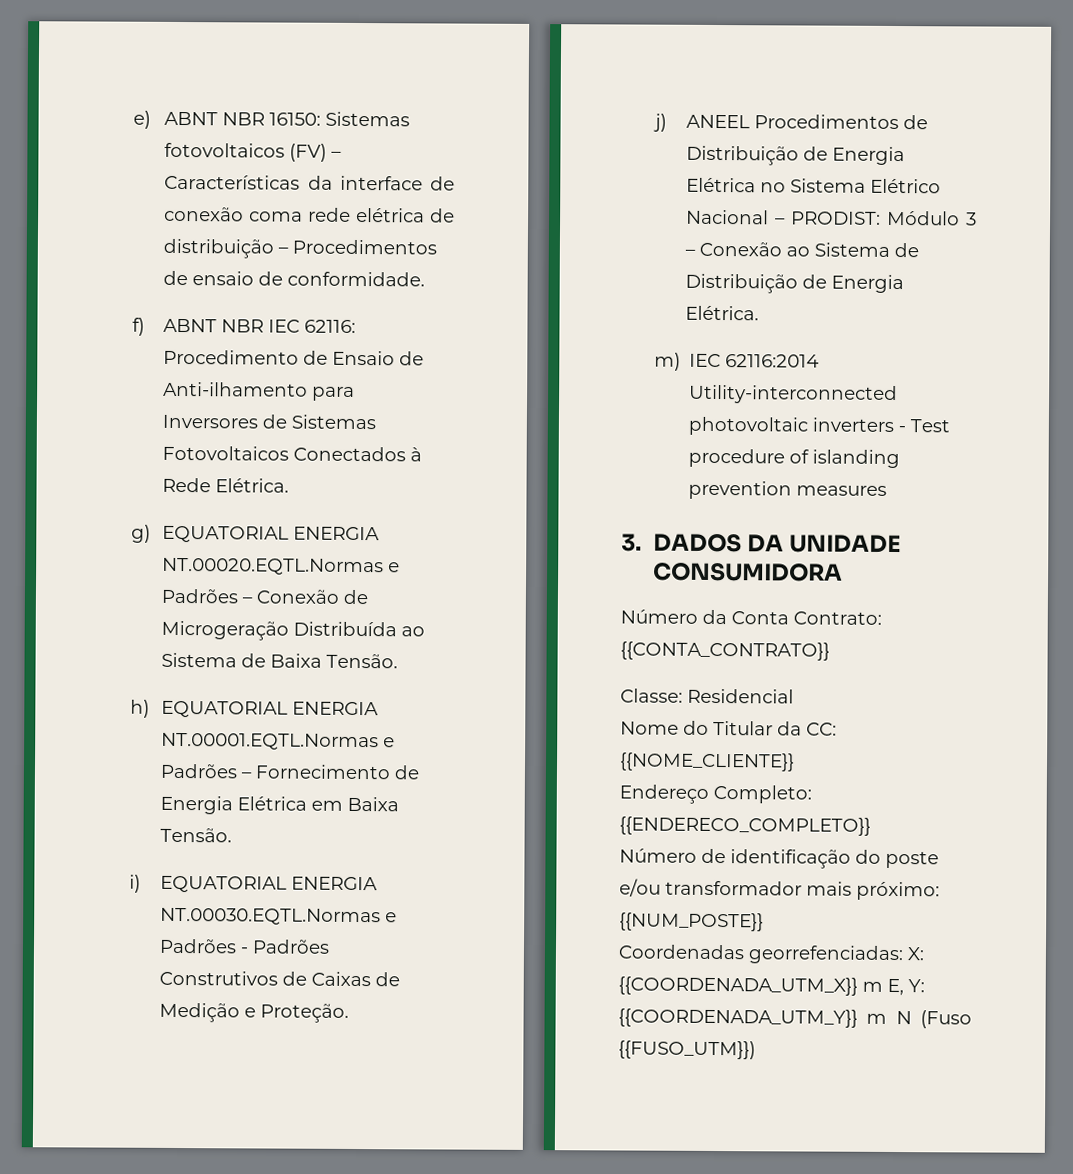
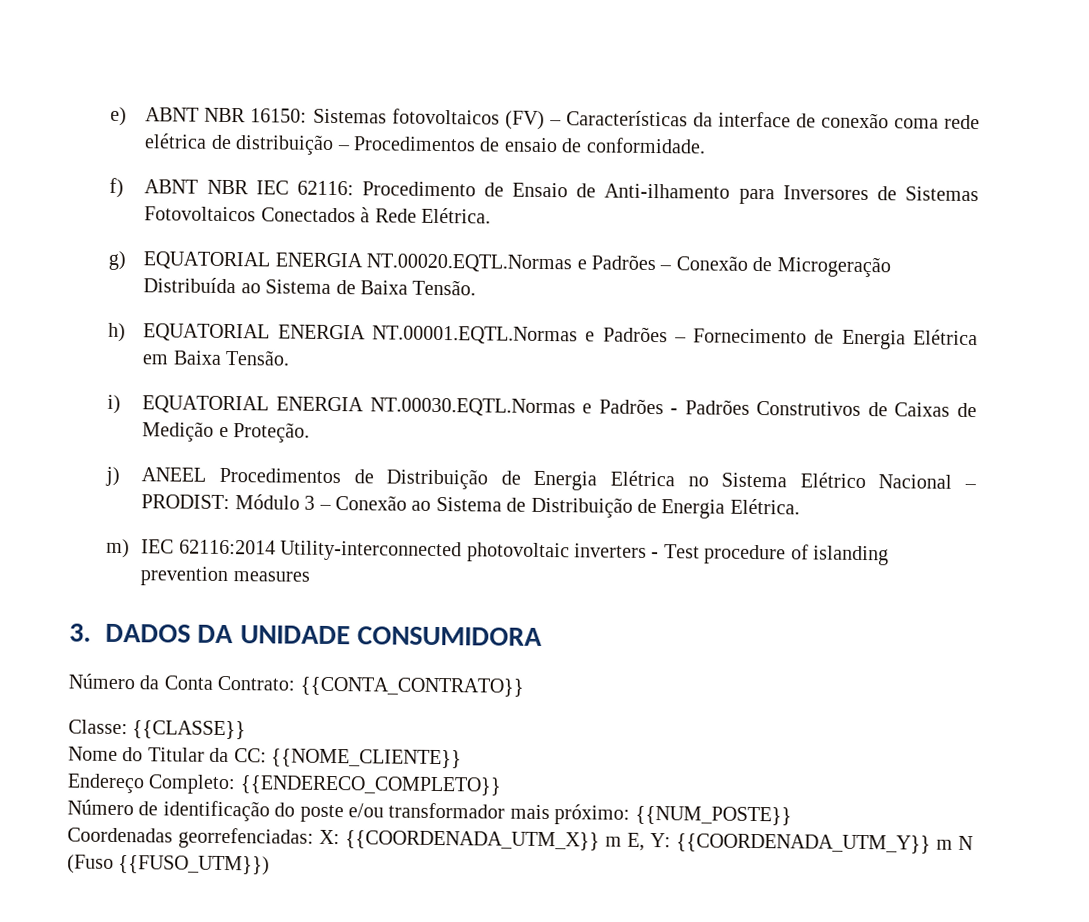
- Classe: Residencial
+ Classe: {{CLASSE}}

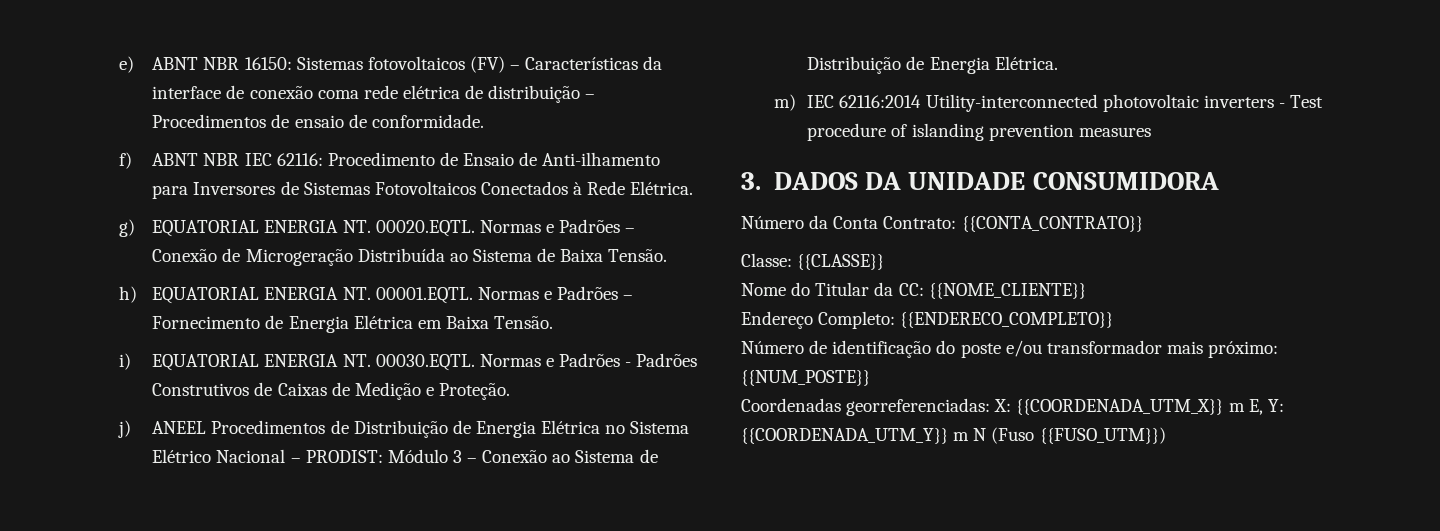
- g) EQUATORIAL ENERGIA NT.00020.EQTL.Normas e Padrões – Conexão de Microgeração Distribuída ao Sistema de Baixa Tensão.
+ g) EQUATORIAL ENERGIA NT. 00020.EQTL. Normas e Padrões – Conexão de Microgeração Distribuída ao Sistema de Baixa Tensão.
- h) EQUATORIAL ENERGIA NT.00001.EQTL.Normas e Padrões – Fornecimento de Energia Elétrica em Baixa Tensão.
+ h) EQUATORIAL ENERGIA NT. 00001.EQTL. Normas e Padrões – Fornecimento de Energia Elétrica em Baixa Tensão.
- i) EQUATORIAL ENERGIA NT.00030.EQTL.Normas e Padrões - Padrões Construtivos de Caixas de Medição e Proteção.
+ i) EQUATORIAL ENERGIA NT. 00030.EQTL. Normas e Padrões - Padrões Construtivos de Caixas de Medição e Proteção.
- Coordenadas georrefenciadas: X: {{COORDENADA_UTM_X}} m E, Y: {{COORDENADA_UTM_Y}} m N (Fuso {{FUSO_UTM}})
+ Coordenadas georreferenciadas: X: {{COORDENADA_UTM_X}} m E, Y: {{COORDENADA_UTM_Y}} m N (Fuso {{FUSO_UTM}})

